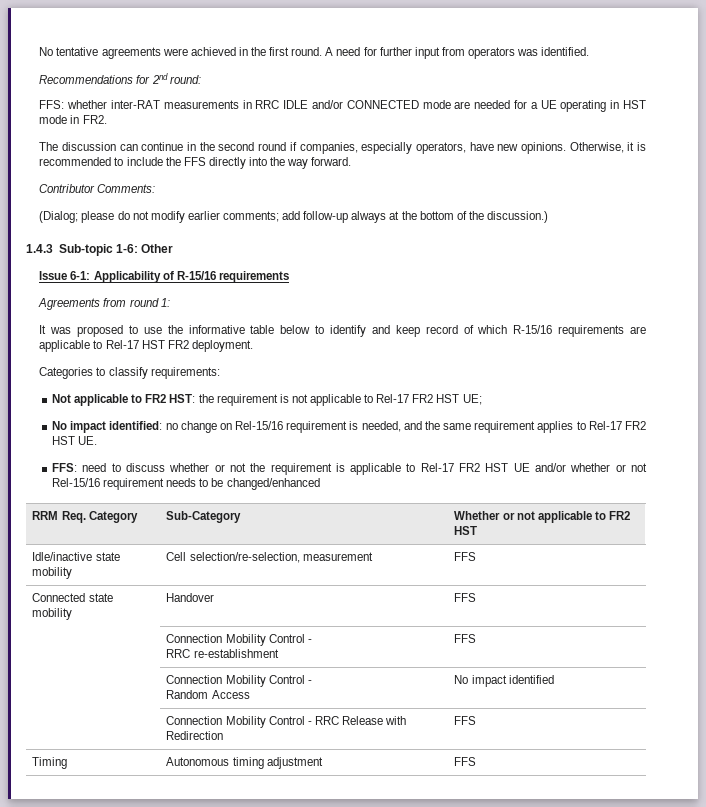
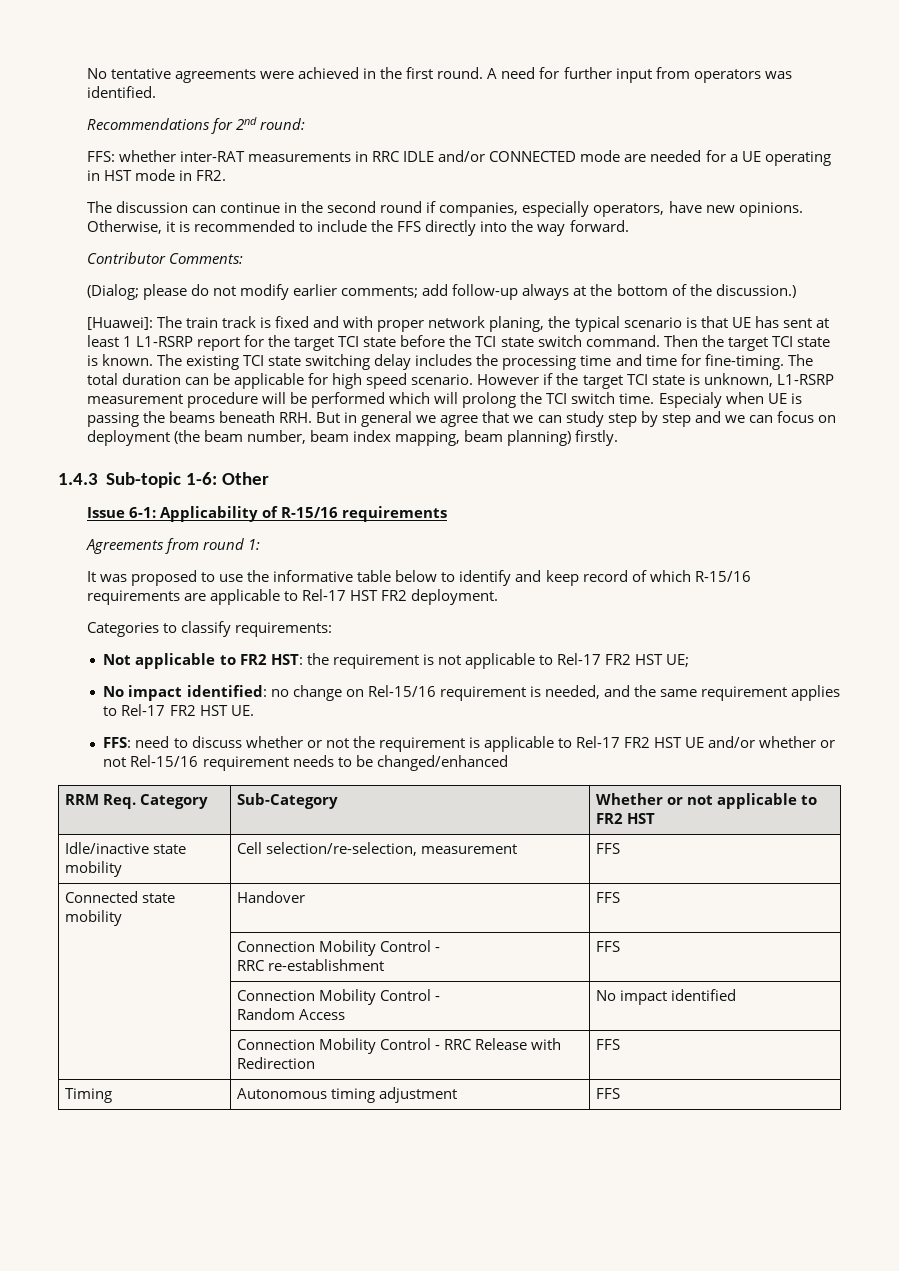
+ [Huawei]: The train track is fixed and with proper network planing, the typical scenario is that UE has sent at least 1 L1-RSRP report for the target TCI state before the TCI state switch command. Then the target TCI state is known. The existing TCI state switching delay includes the processing time and time for fine-timing. The total duration can be applicable for high speed scenario. However if the target TCI state is unknown, L1-RSRP measurement procedure will be performed which will prolong the TCI switch time. Especialy when UE is passing the beams beneath RRH. But in general we agree that we can study step by step and we can focus on deployment (the beam number, beam index mapping, beam planning) firstly.

